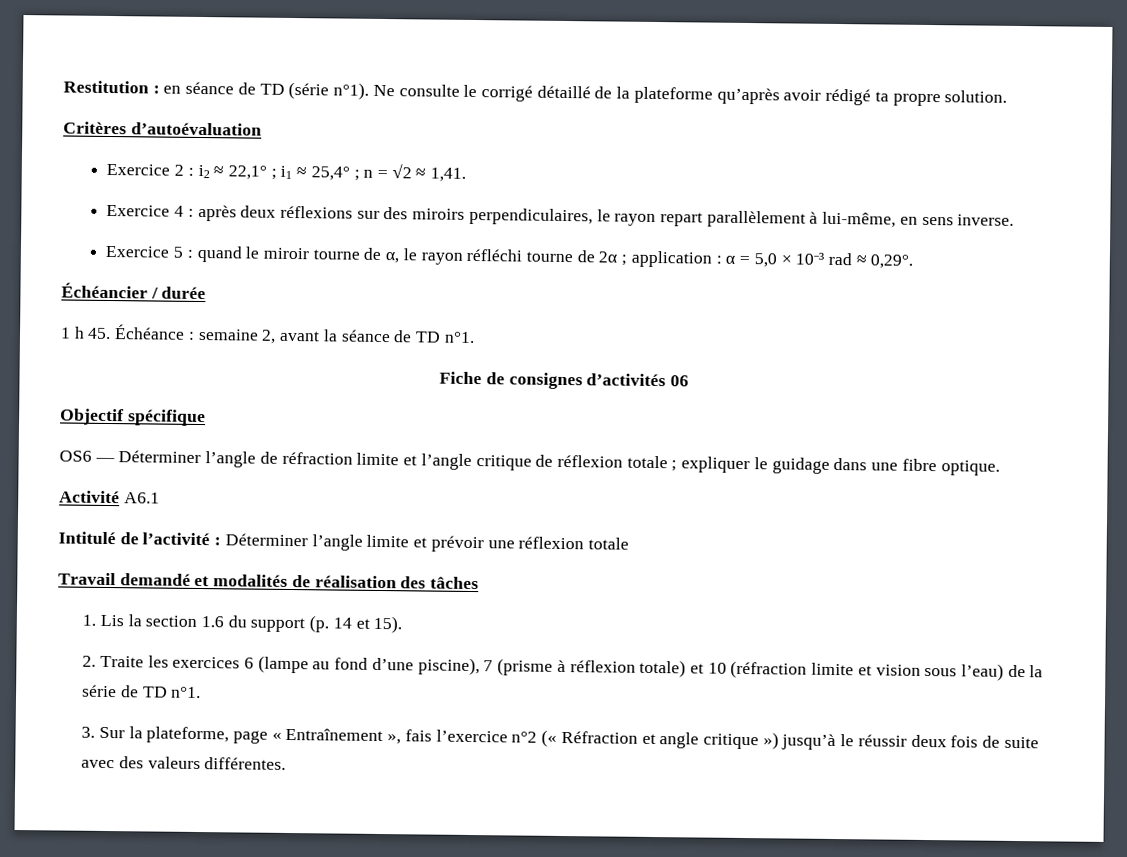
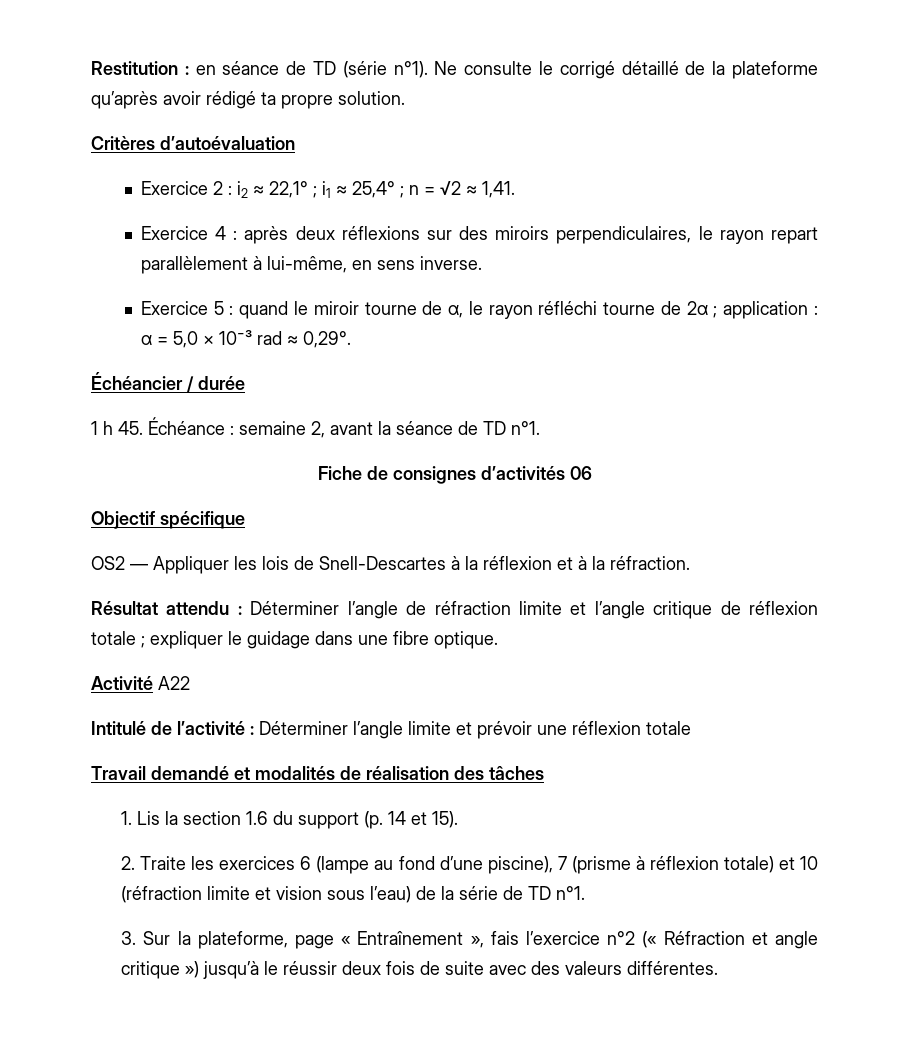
- OS6 — Déterminer l’angle de réfraction limite et l’angle critique de réflexion totale ; expliquer le guidage dans une fibre optique.
+ OS2 — Appliquer les lois de Snell-Descartes à la réflexion et à la réfraction.
+ Résultat attendu : Déterminer l’angle de réfraction limite et l’angle critique de réflexion totale ; expliquer le guidage dans une fibre optique.
- Activité A6.1
+ Activité A22

